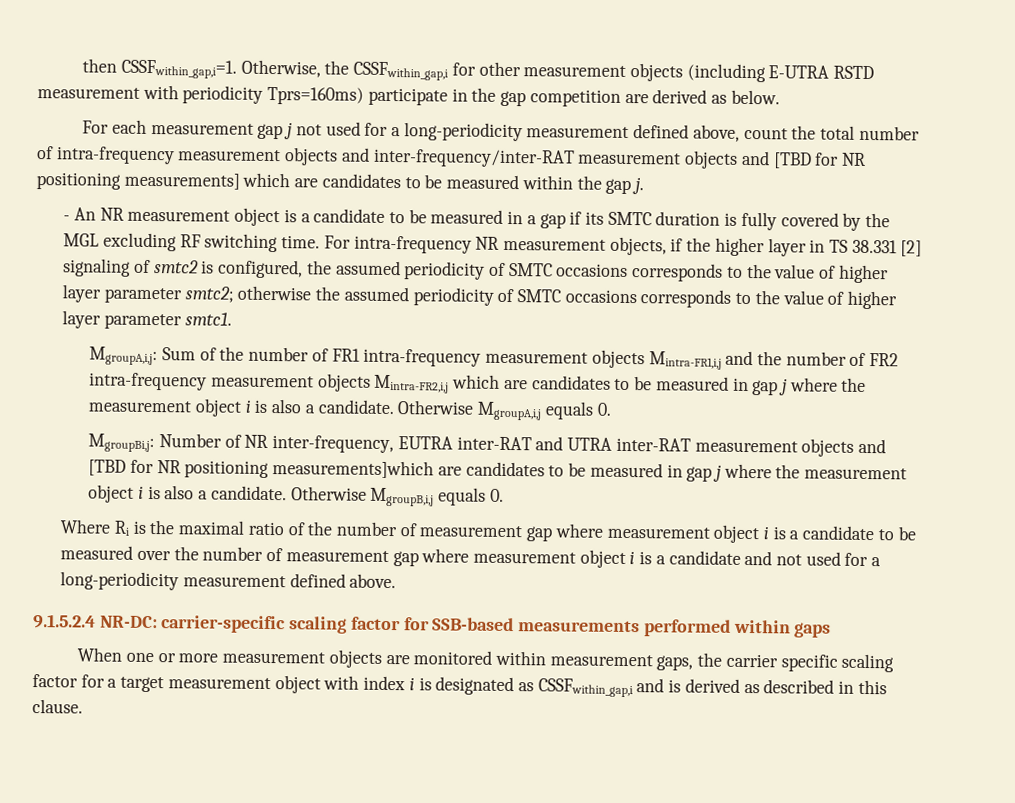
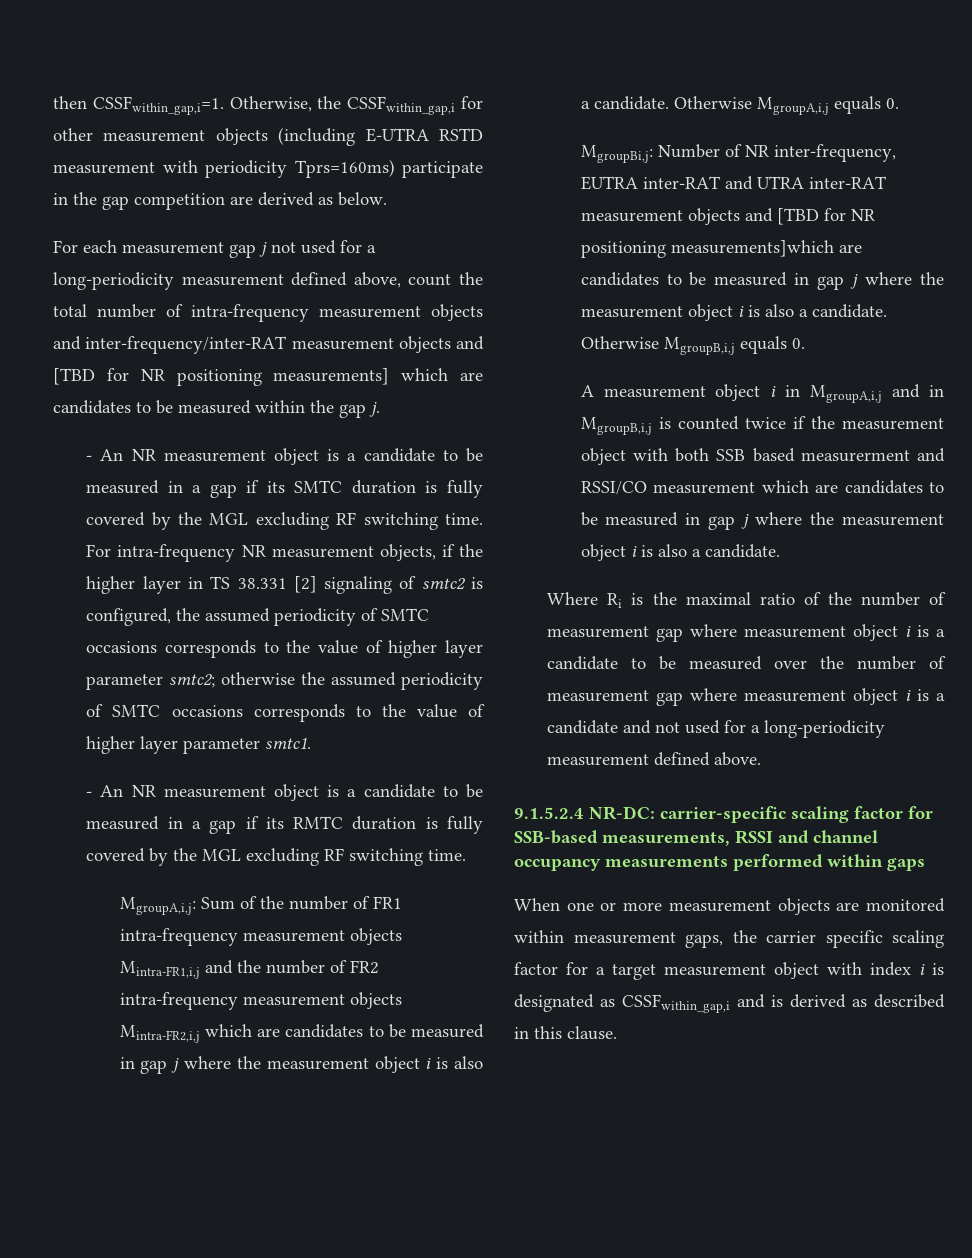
+ - An NR measurement object is a candidate to be measured in a gap if its RMTC duration is fully covered by the MGL excluding RF switching time.
+ A measurement object i in MgroupA,i,j and in MgroupB,i,j is counted twice if the measurement object with both SSB based measurerment and RSSI/CO measurement which are candidates to be measured in gap j where the measurement object i is also a candidate.
- 9.1.5.2.4 NR-DC: carrier-specific scaling factor for SSB-based measurements performed within gaps
+ 9.1.5.2.4 NR-DC: carrier-specific scaling factor for SSB-based measurements, RSSI and channel occupancy measurements performed within gaps

